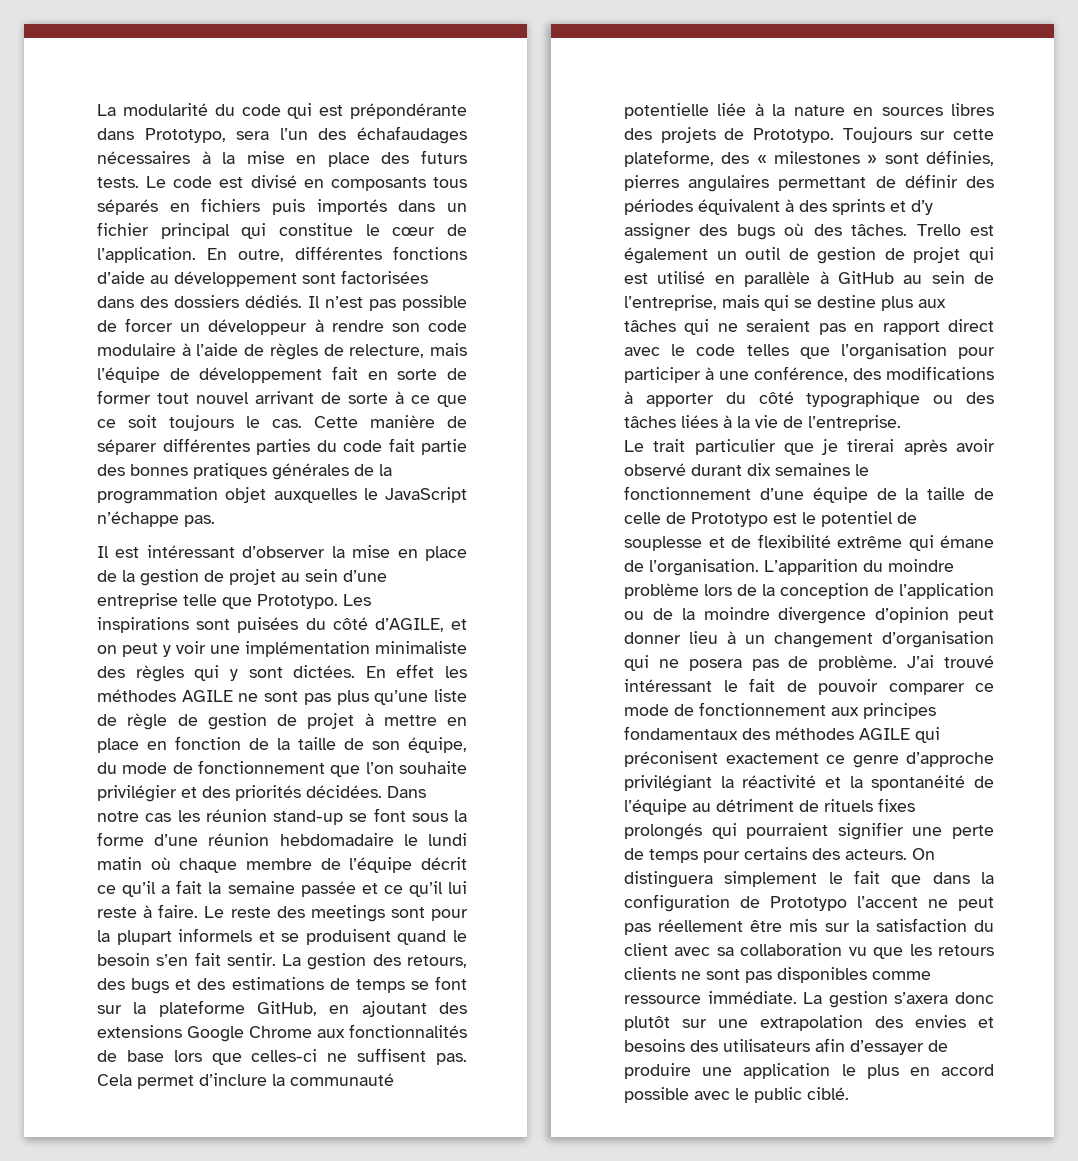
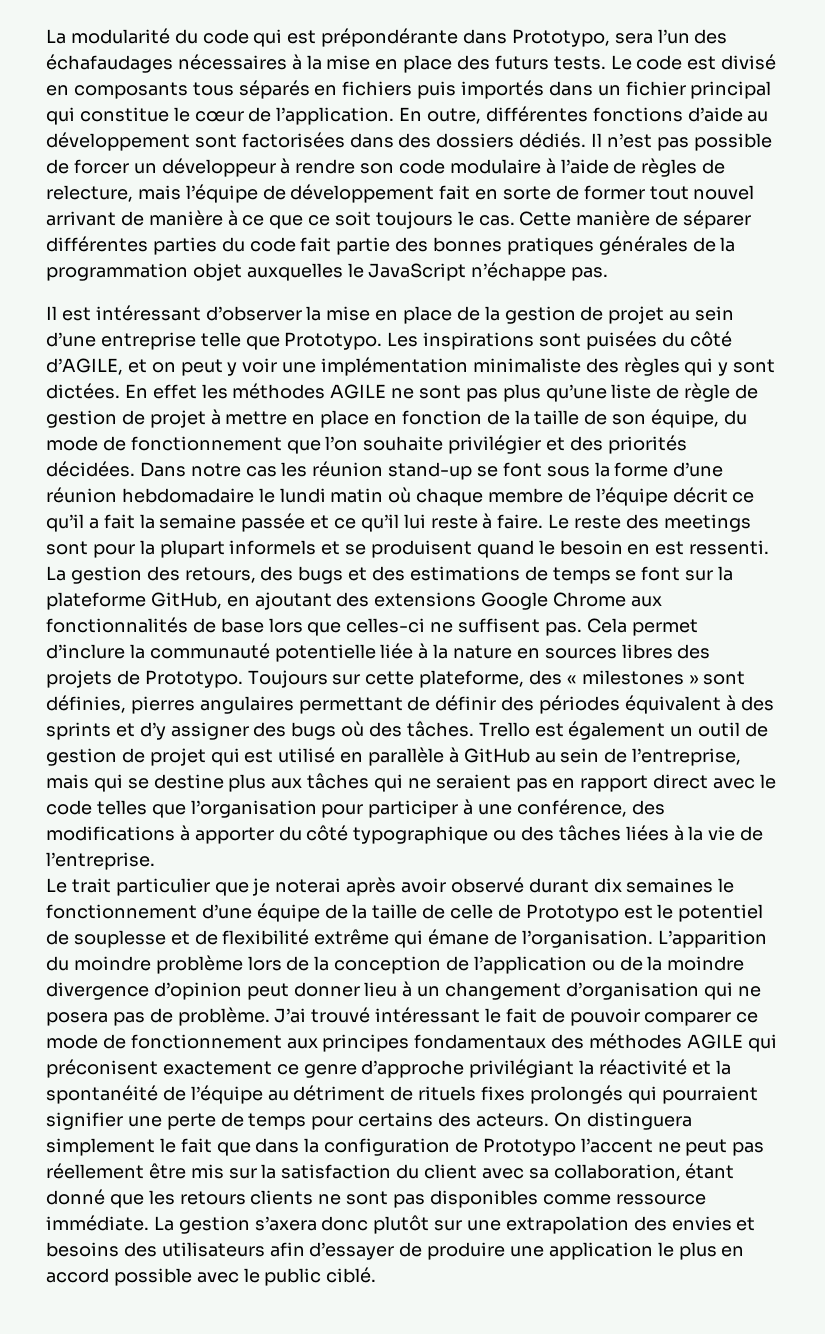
- Il n’est pas possible de forcer un développeur à rendre son code modulaire à l’aide de règles de relecture, mais l’équipe de développement fait en sorte de former tout nouvel arrivant de sorte à ce que ce soit toujours le cas.
+ Il n’est pas possible de forcer un développeur à rendre son code modulaire à l’aide de règles de relecture, mais l’équipe de développement fait en sorte de former tout nouvel arrivant de manière à ce que ce soit toujours le cas.
- Le reste des meetings sont pour la plupart informels et se produisent quand le besoin s’en fait sentir.
+ Le reste des meetings sont pour la plupart informels et se produisent quand le besoin en est ressenti.
- Le trait particulier que je tirerai après avoir observé durant dix semaines le fonctionnement d’une équipe de la taille de celle de Prototypo est le potentiel de souplesse et de flexibilité extrême qui émane de l’organisation.
+ Le trait particulier que je noterai après avoir observé durant dix semaines le fonctionnement d’une équipe de la taille de celle de Prototypo est le potentiel de souplesse et de flexibilité extrême qui émane de l’organisation.
- On distinguera simplement le fait que dans la configuration de Prototypo l’accent ne peut pas réellement être mis sur la satisfaction du client avec sa collaboration vu que les retours clients ne sont pas disponibles comme ressource immédiate.
+ On distinguera simplement le fait que dans la configuration de Prototypo l’accent ne peut pas réellement être mis sur la satisfaction du client avec sa collaboration, étant donné que les retours clients ne sont pas disponibles comme ressource immédiate.

